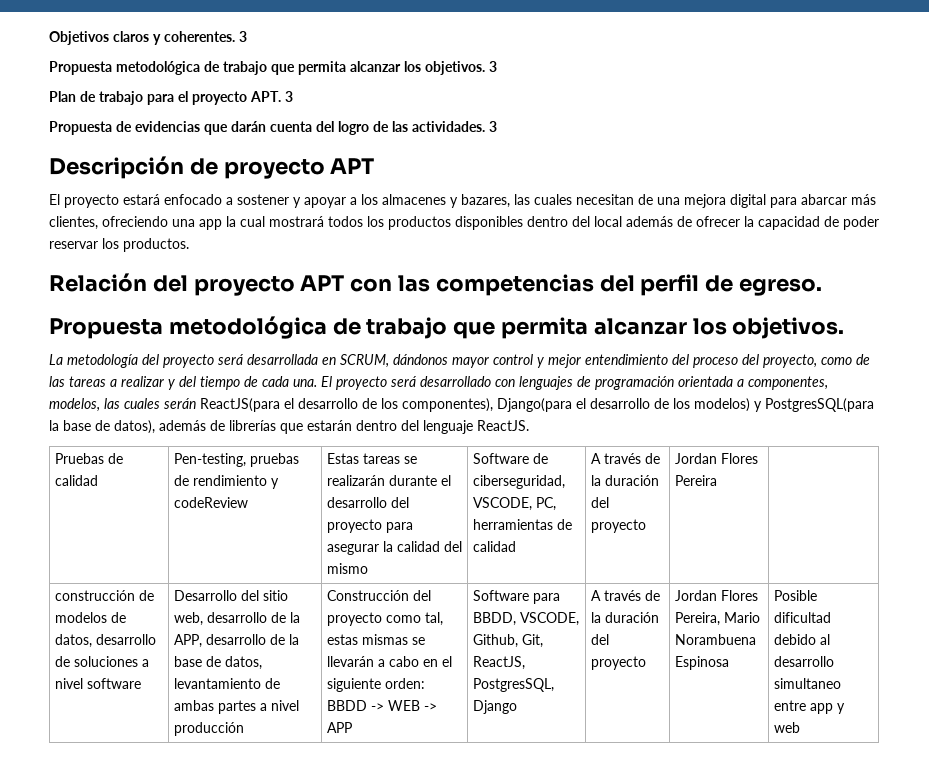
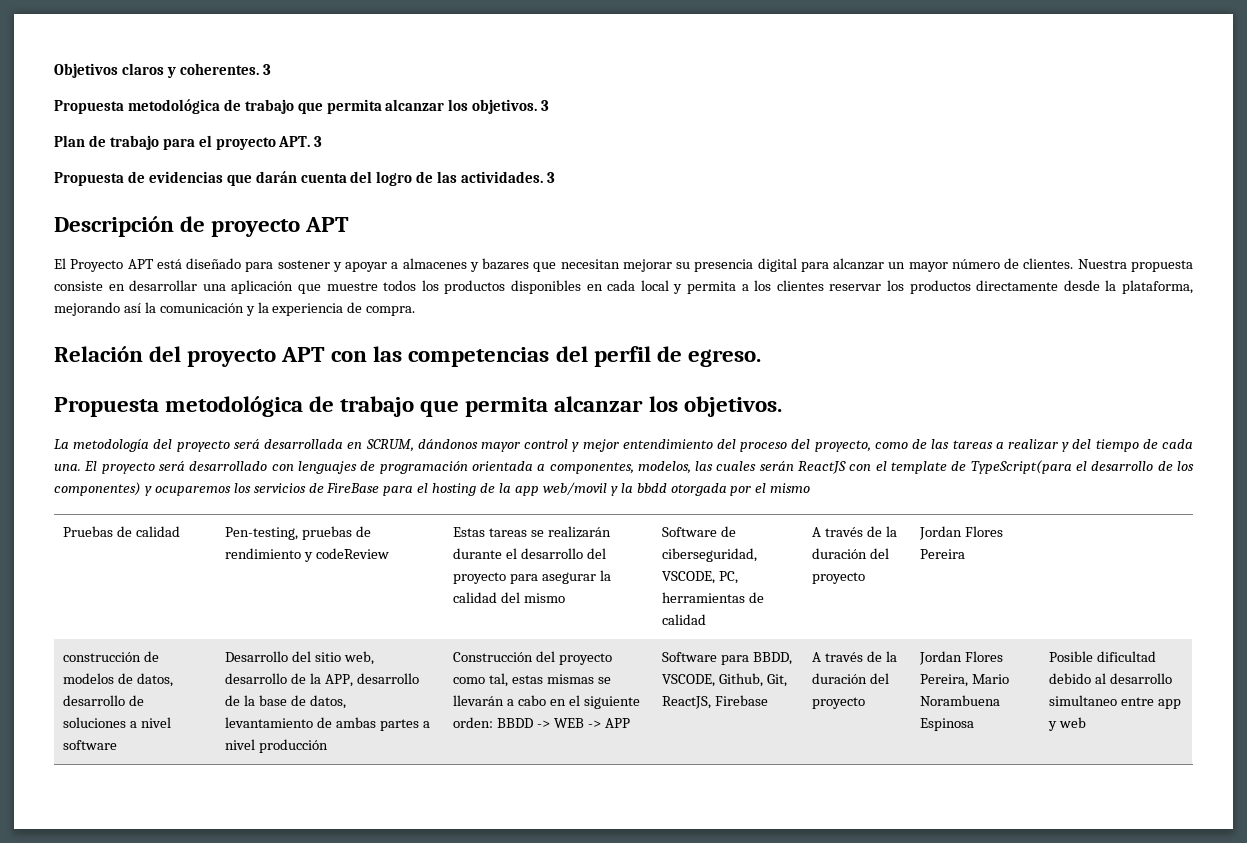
- El proyecto estará enfocado a sostener y apoyar a los almacenes y bazares, las cuales necesitan de una mejora digital para abarcar más clientes, ofreciendo una app la cual mostrará todos los productos disponibles dentro del local además de ofrecer la capacidad de poder reservar los productos.
+ El Proyecto APT está diseñado para sostener y apoyar a almacenes y bazares que necesitan mejorar su presencia digital para alcanzar un mayor número de clientes. Nuestra propuesta consiste en desarrollar una aplicación que muestre todos los productos disponibles en cada local y permita a los clientes reservar los productos directamente desde la plataforma, mejorando así la comunicación y la experiencia de compra.
- El proyecto será desarrollado con lenguajes de programación orientada a componentes, modelos, las cuales serán ReactJS(para el desarrollo de los componentes), Django(para el desarrollo de los modelos) y PostgresSQL(para la base de datos), además de librerías que estarán dentro del lenguaje ReactJS.
+ El proyecto será desarrollado con lenguajes de programación orientada a componentes, modelos, las cuales serán ReactJS con el template de TypeScript(para el desarrollo de los componentes) y ocuparemos los servicios de FireBase para el hosting de la app web/movil y la bbdd otorgada por el mismo
- Software para BBDD, VSCODE, Github, Git, ReactJS, PostgresSQL, Django
+ Software para BBDD, VSCODE, Github, Git, ReactJS, Firebase

